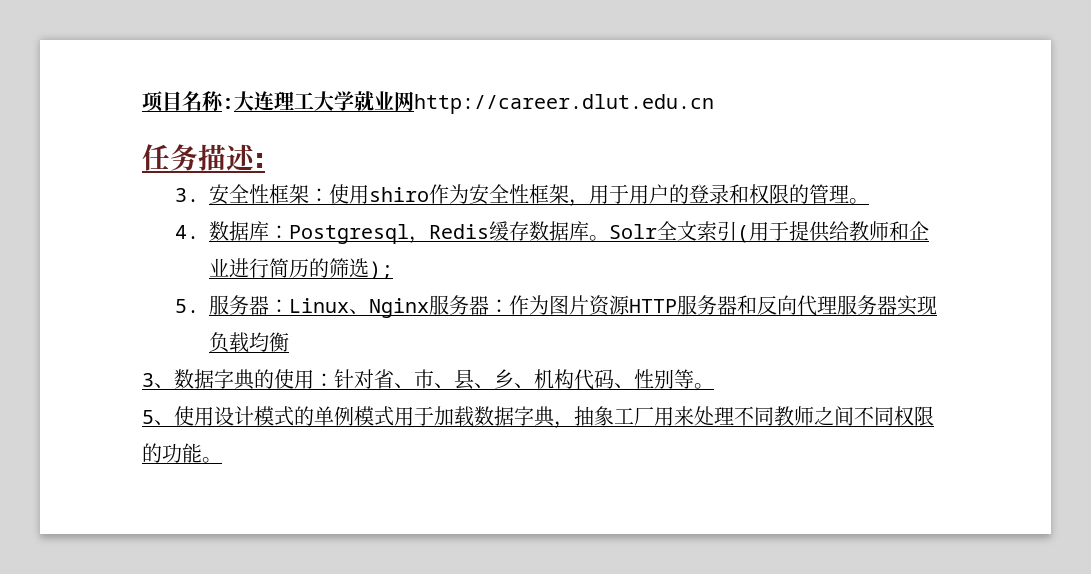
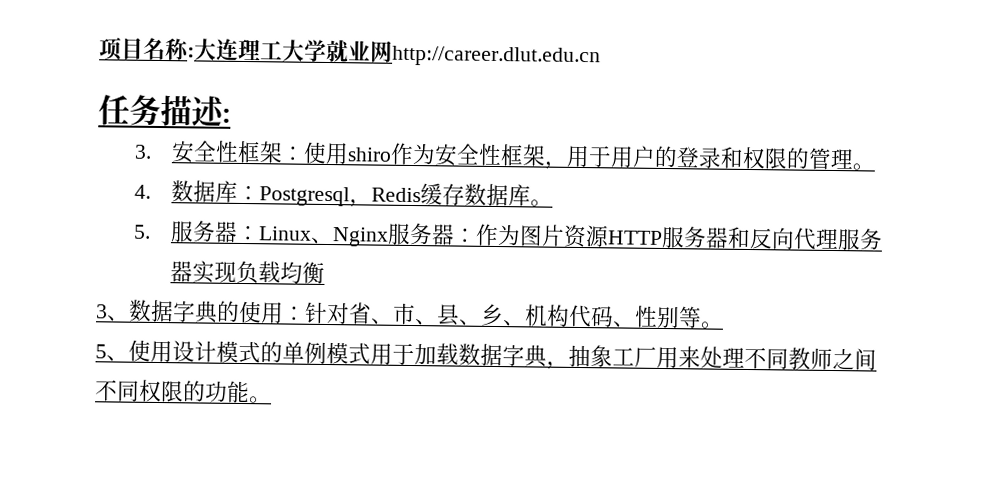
- Solr全文索引(用于提供给教师和企业进行简历的筛选);

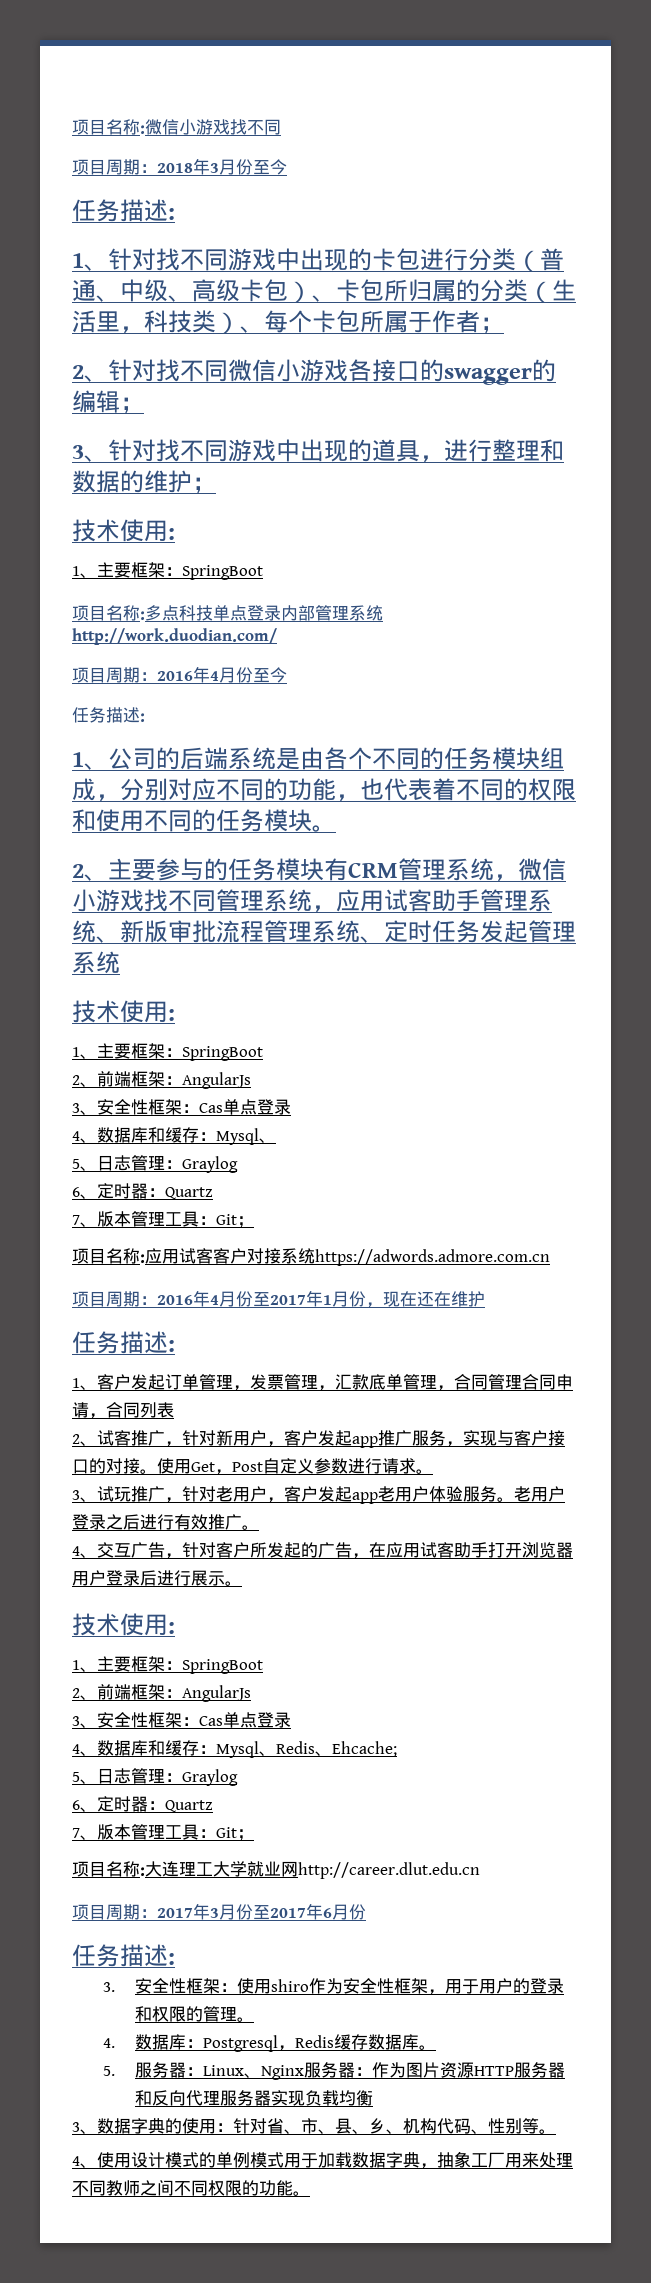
+ 项目名称:微信小游戏找不同
+ 项目周期：2018年3月份至今
+ 任务描述:
+ 1、针对找不同游戏中出现的卡包进行分类（普通、中级、高级卡包）、卡包所归属的分类（生活里，科技类）、每个卡包所属于作者；
+ 2、针对找不同微信小游戏各接口的swagger的编辑；
+ 3、针对找不同游戏中出现的道具，进行整理和数据的维护；
+ 技术使用:
+ 1、主要框架：SpringBoot
+ 项目名称:多点科技单点登录内部管理系统http://work.duodian.com/
+ 项目周期：2016年4月份至今
+ 任务描述:
+ 1、公司的后端系统是由各个不同的任务模块组成，分别对应不同的功能，也代表着不同的权限和使用不同的任务模块。
+ 2、主要参与的任务模块有CRM管理系统，微信小游戏找不同管理系统，应用试客助手管理系统、新版审批流程管理系统、定时任务发起管理系统
+ 技术使用:
+ 1、主要框架：SpringBoot
+ 2、前端框架：AngularJs
+ 3、安全性框架：Cas单点登录
+ 4、数据库和缓存：Mysql、
+ 5、日志管理：Graylog
+ 6、定时器：Quartz
+ 7、版本管理工具：Git；
+ 项目名称:应用试客客户对接系统https://adwords.admore.com.cn
+ 项目周期：2016年4月份至2017年1月份，现在还在维护
+ 任务描述:
+ 1、客户发起订单管理，发票管理，汇款底单管理，合同管理合同申请，合同列表
+ 2、试客推广，针对新用户，客户发起app推广服务，实现与客户接口的对接。使用Get，Post自定义参数进行请求。
+ 3、试玩推广，针对老用户，客户发起app老用户体验服务。老用户登录之后进行有效推广。
+ 4、交互广告，针对客户所发起的广告，在应用试客助手打开浏览器用户登录后进行展示。
+ 技术使用:
+ 1、主要框架：SpringBoot
+ 2、前端框架：AngularJs
+ 3、安全性框架：Cas单点登录
+ 4、数据库和缓存：Mysql、Redis、Ehcache;
+ 5、日志管理：Graylog
+ 6、定时器：Quartz
+ 7、版本管理工具：Git；
+ 项目周期：2017年3月份至2017年6月份
- 5、使用设计模式的单例模式用于加载数据字典，抽象工厂用来处理不同教师之间不同权限的功能。
+ 4、使用设计模式的单例模式用于加载数据字典，抽象工厂用来处理不同教师之间不同权限的功能。

